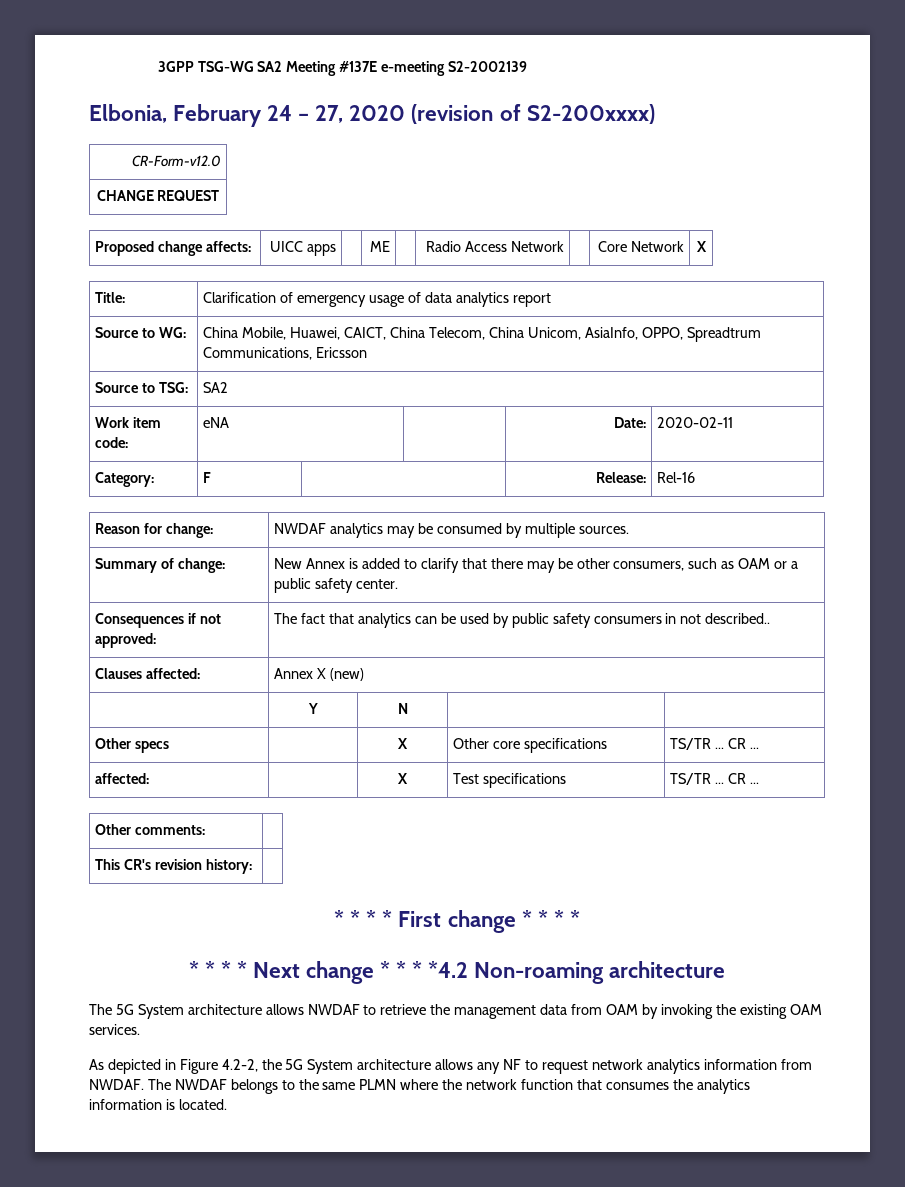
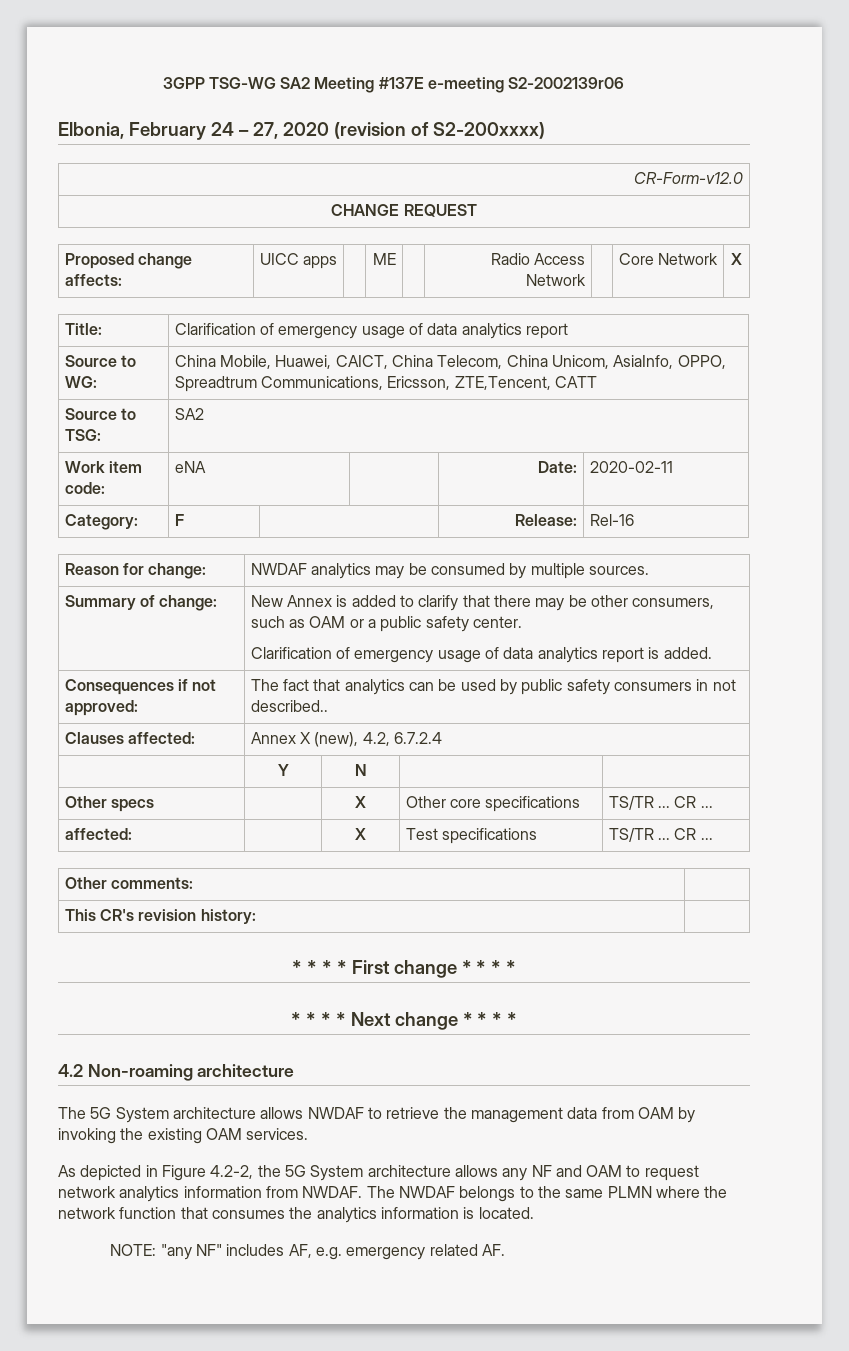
- 3GPP TSG-WG SA2 Meeting #137E e-meeting S2-2002139
+ 3GPP TSG-WG SA2 Meeting #137E e-meeting S2-2002139r06
- Source to WG: | China Mobile, Huawei, CAICT, China Telecom, China Unicom, AsiaInfo, OPPO, Spreadtrum Communications, Ericsson
+ Source to WG: | China Mobile, Huawei, CAICT, China Telecom, China Unicom, AsiaInfo, OPPO, Spreadtrum Communications, Ericsson, ZTE,Tencent, CATT
  Summary of change: | New Annex is added to clarify that there may be other consumers, such as OAM or a public safety center.
+ Clarification of emergency usage of data analytics report is added.
- Clauses affected: | Annex X (new)
+ Clauses affected: | Annex X (new), 4.2, 6.7.2.4
- * * * * Next change * * * *4.2 Non-roaming architecture
+ * * * * Next change * * * *
+ 4.2 Non-roaming architecture
- As depicted in Figure 4.2-2, the 5G System architecture allows any NF to request network analytics information from NWDAF.
+ As depicted in Figure 4.2-2, the 5G System architecture allows any NF and OAM to request network analytics information from NWDAF.
+ NOTE: "any NF" includes AF, e.g. emergency related AF.

